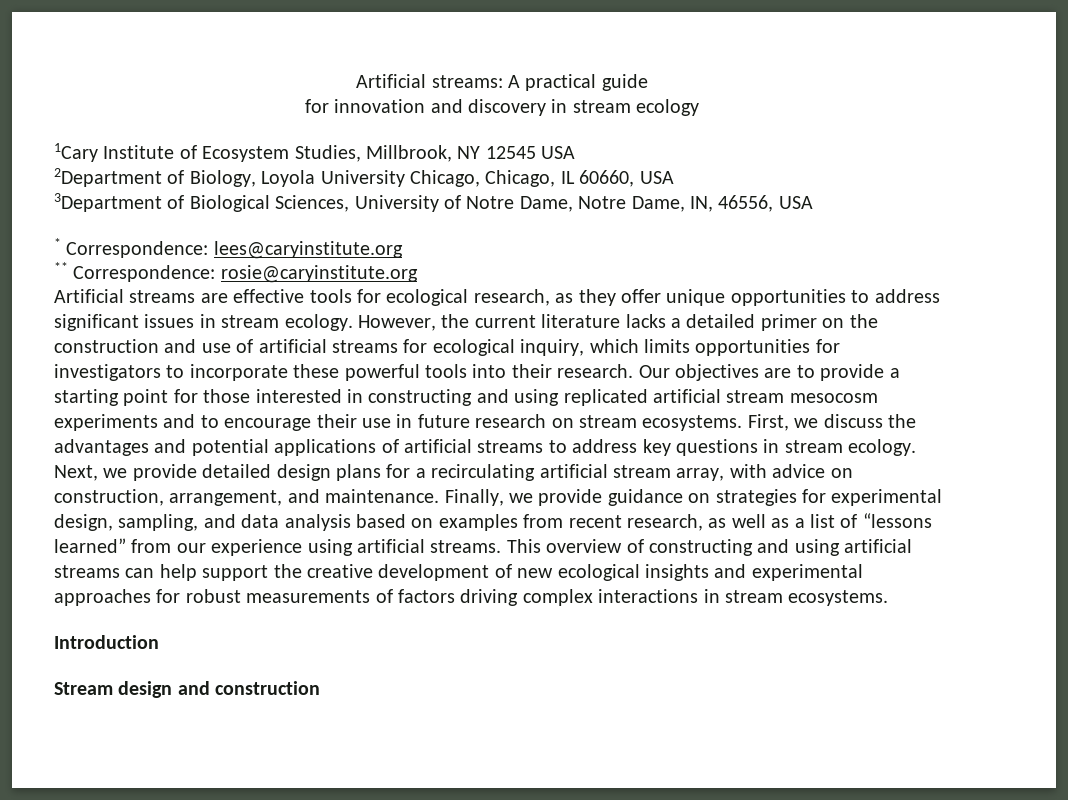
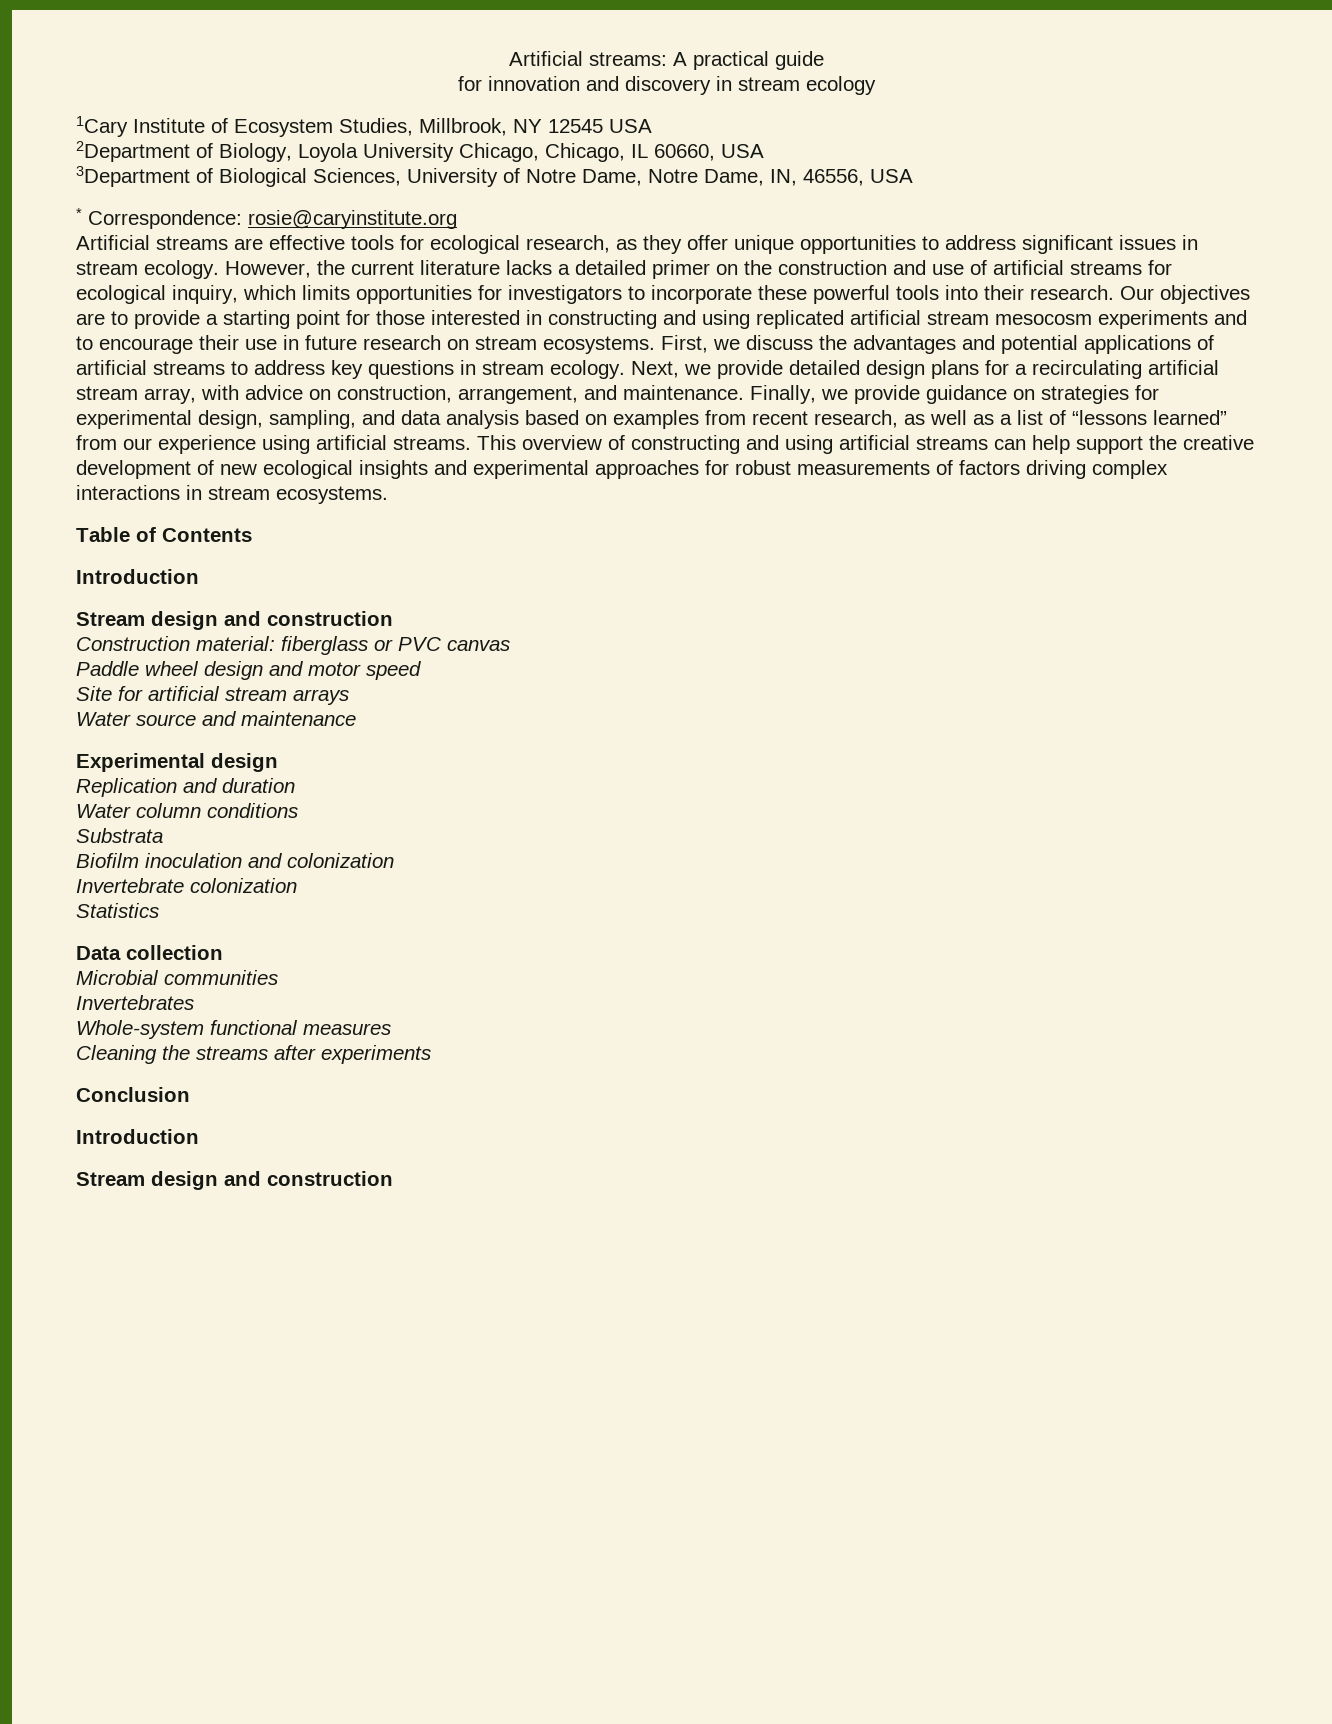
- * Correspondence: lees@caryinstitute.org
- ** Correspondence: rosie@caryinstitute.org
+ * Correspondence: rosie@caryinstitute.org
+ Table of Contents
+ Introduction
+ Stream design and construction
+ Construction material: fiberglass or PVC canvas
+ Paddle wheel design and motor speed
+ Site for artificial stream arrays
+ Water source and maintenance
+ Experimental design
+ Replication and duration
+ Water column conditions
+ Substrata
+ Biofilm inoculation and colonization
+ Invertebrate colonization
+ Statistics
+ Data collection
+ Microbial communities
+ Invertebrates
+ Whole-system functional measures
+ Cleaning the streams after experiments
+ Conclusion

